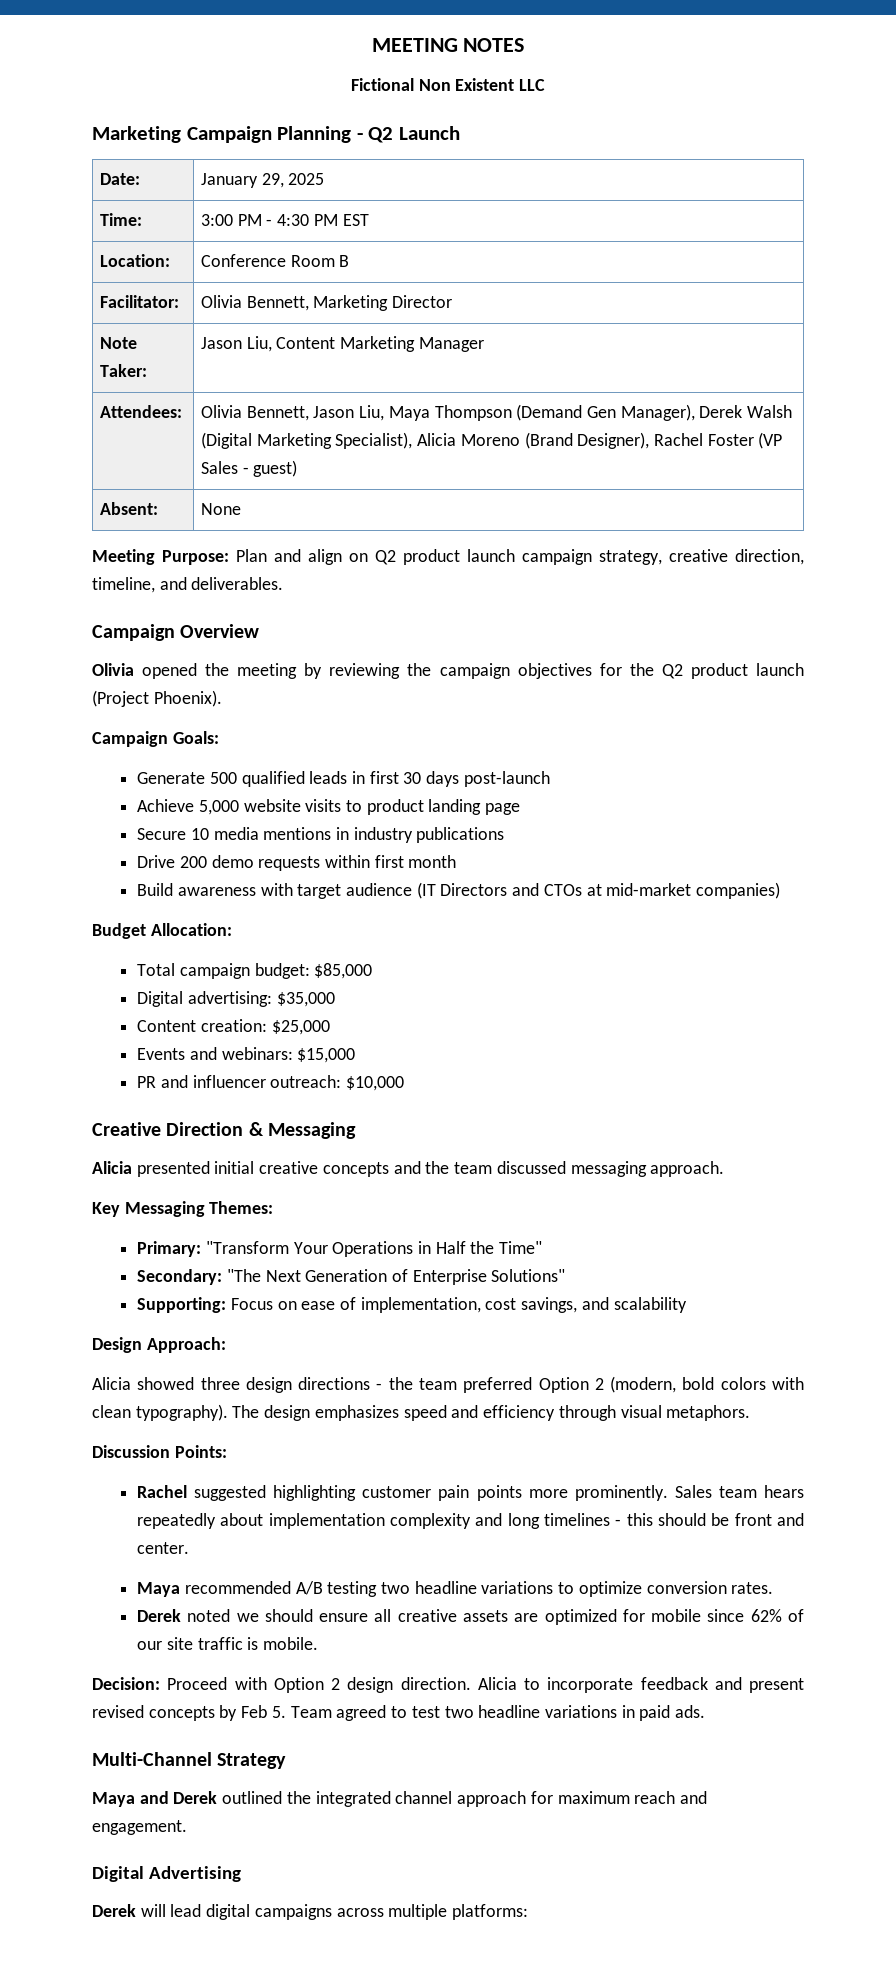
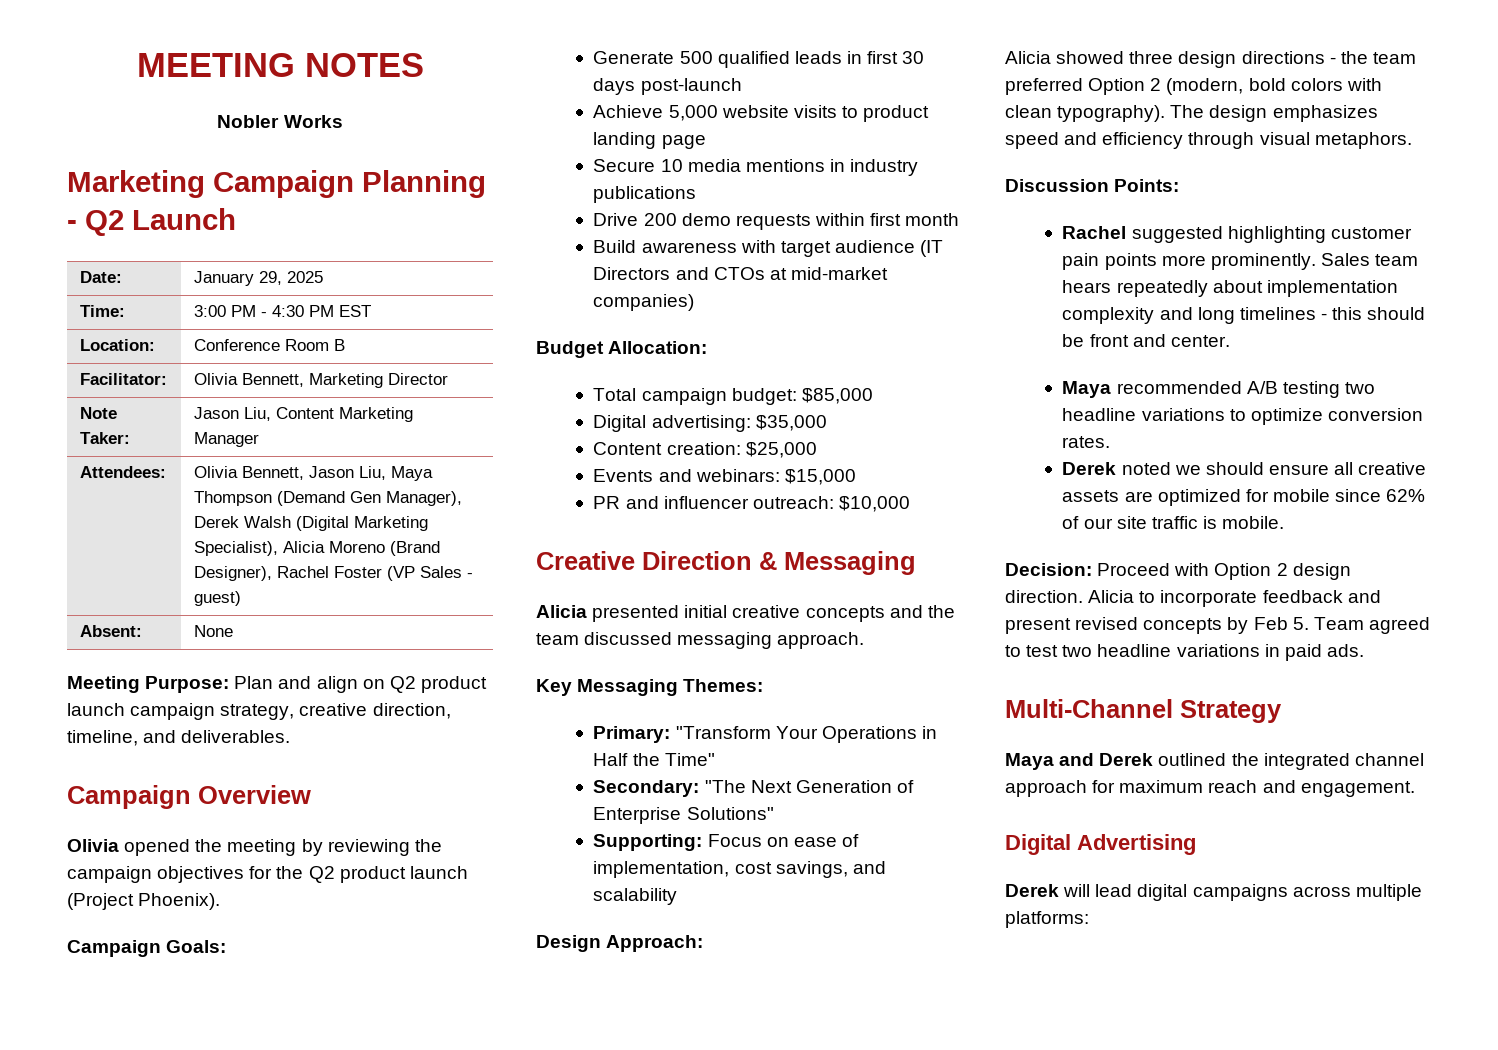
- Fictional Non Existent LLC
+ Nobler Works

